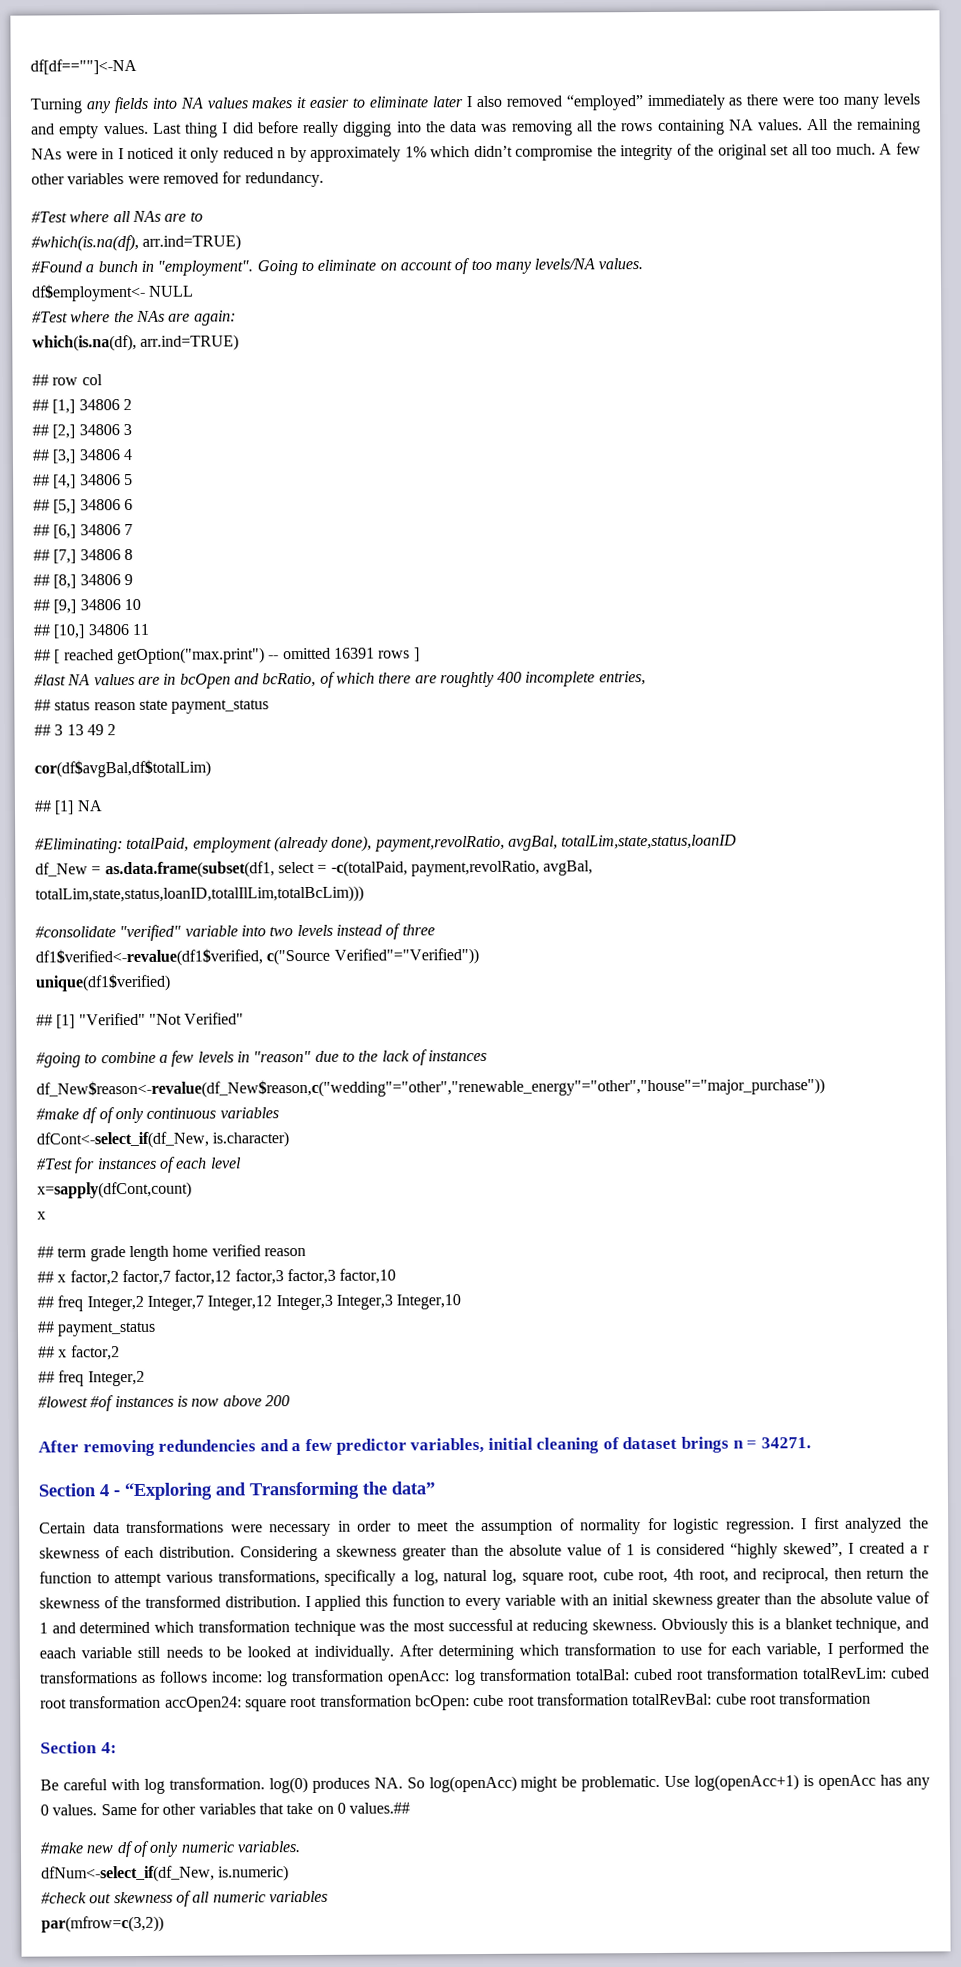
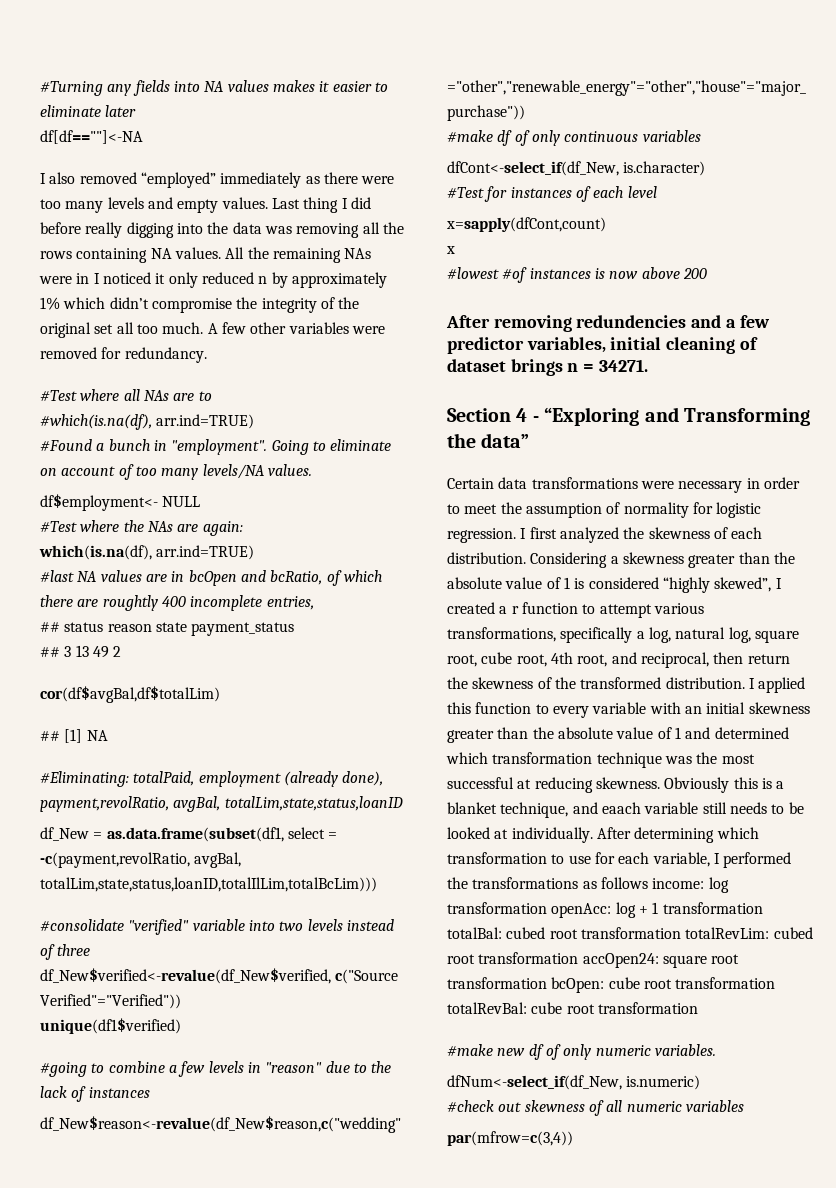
+ #Turning any fields into NA values makes it easier to eliminate later
  df[df==""]<-NA
- Turning any fields into NA values makes it easier to eliminate later I also removed “employed” immediately as there were too many levels and empty values.
+ I also removed “employed” immediately as there were too many levels and empty values.
- ## row col
- ## [1,] 34806 2
- ## [2,] 34806 3
- ## [3,] 34806 4
- ## [4,] 34806 5
- ## [5,] 34806 6
- ## [6,] 34806 7
- ## [7,] 34806 8
- ## [8,] 34806 9
- ## [9,] 34806 10
- ## [10,] 34806 11
- ## [ reached getOption("max.print") -- omitted 16391 rows ]
- df_New = as.data.frame(subset(df1, select = -c(totalPaid, payment,revolRatio, avgBal, totalLim,state,status,loanID,totalIlLim,totalBcLim)))
+ df_New = as.data.frame(subset(df1, select = -c(payment,revolRatio, avgBal, totalLim,state,status,loanID,totalIlLim,totalBcLim)))
- df1$verified<-revalue(df1$verified, c("Source Verified"="Verified"))
+ df_New$verified<-revalue(df_New$verified, c("Source Verified"="Verified"))
- ## [1] "Verified" "Not Verified"
- ## term grade length home verified reason
- ## x factor,2 factor,7 factor,12 factor,3 factor,3 factor,10
- ## freq Integer,2 Integer,7 Integer,12 Integer,3 Integer,3 Integer,10
- ## payment_status
- ## x factor,2
- ## freq Integer,2
- After determining which transformation to use for each variable, I performed the transformations as follows income: log transformation openAcc: log transformation totalBal: cubed root transformation totalRevLim: cubed root transformation accOpen24: square root transformation bcOpen: cube root transformation totalRevBal: cube root transformation
+ After determining which transformation to use for each variable, I performed the transformations as follows income: log transformation openAcc: log + 1 transformation totalBal: cubed root transformation totalRevLim: cubed root transformation accOpen24: square root transformation bcOpen: cube root transformation totalRevBal: cube root transformation
- Section 4:
- Be careful with log transformation. log(0) produces NA. So log(openAcc) might be problematic. Use log(openAcc+1) is openAcc has any 0 values. Same for other variables that take on 0 values.##
- par(mfrow=c(3,2))
+ par(mfrow=c(3,4))

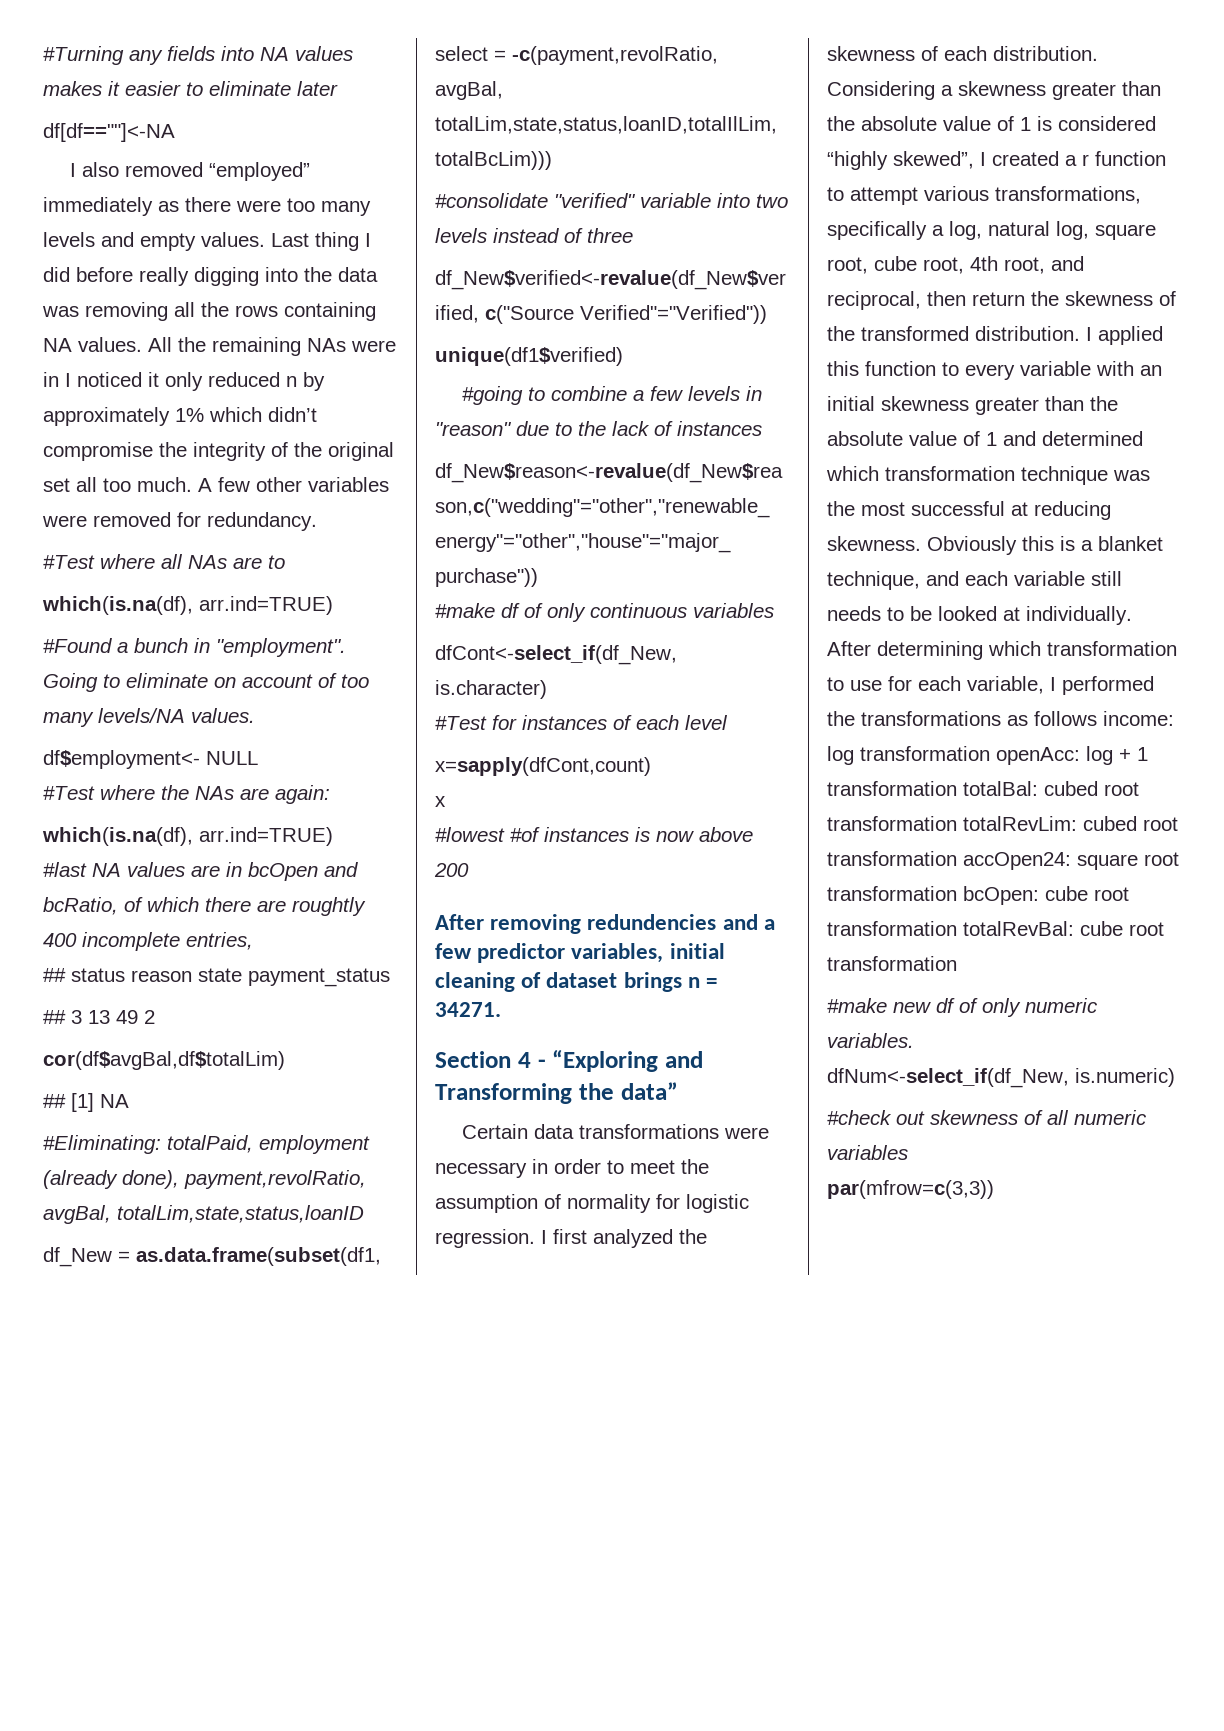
  #Test where all NAs are to
- #which(is.na(df), arr.ind=TRUE)
+ which(is.na(df), arr.ind=TRUE)
- Obviously this is a blanket technique, and eaach variable still needs to be looked at individually.
+ Obviously this is a blanket technique, and each variable still needs to be looked at individually.
- par(mfrow=c(3,4))
+ par(mfrow=c(3,3))

